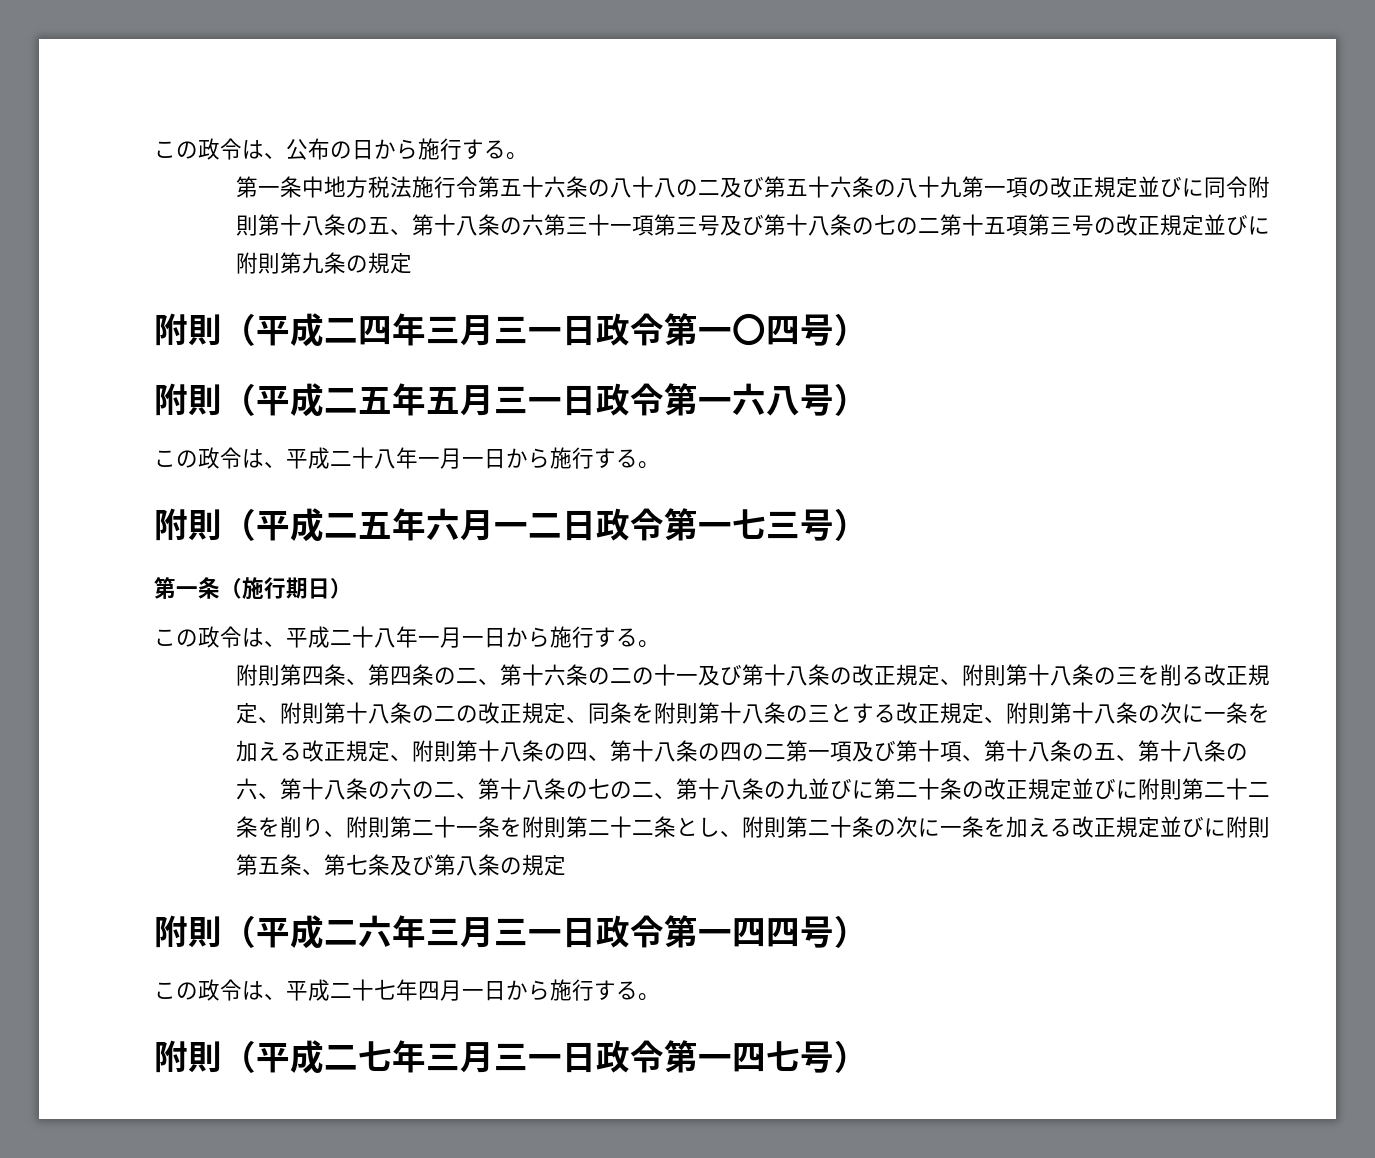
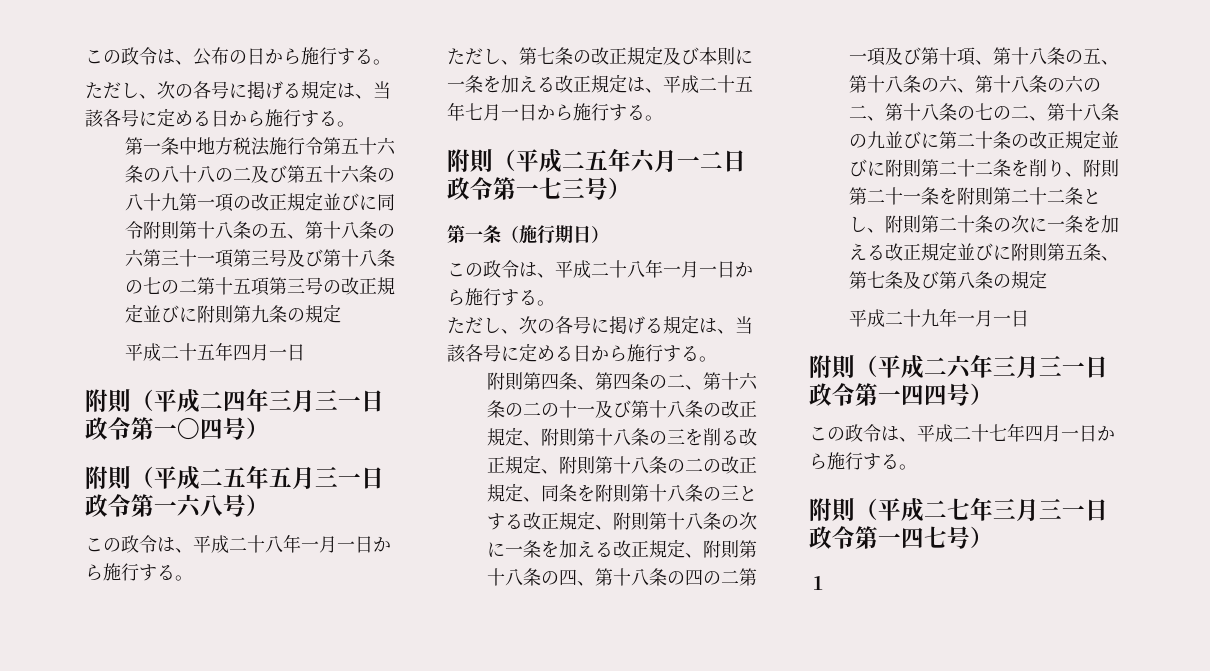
  この政令は、公布の日から施行する。
+ ただし、次の各号に掲げる規定は、当該各号に定める日から施行する。
+ 平成二十五年四月一日
+ ただし、第七条の改正規定及び本則に一条を加える改正規定は、平成二十五年七月一日から施行する。
  第一条（施行期日）
  この政令は、平成二十八年一月一日から施行する。
+ ただし、次の各号に掲げる規定は、当該各号に定める日から施行する。
+ 平成二十九年一月一日
+ １

